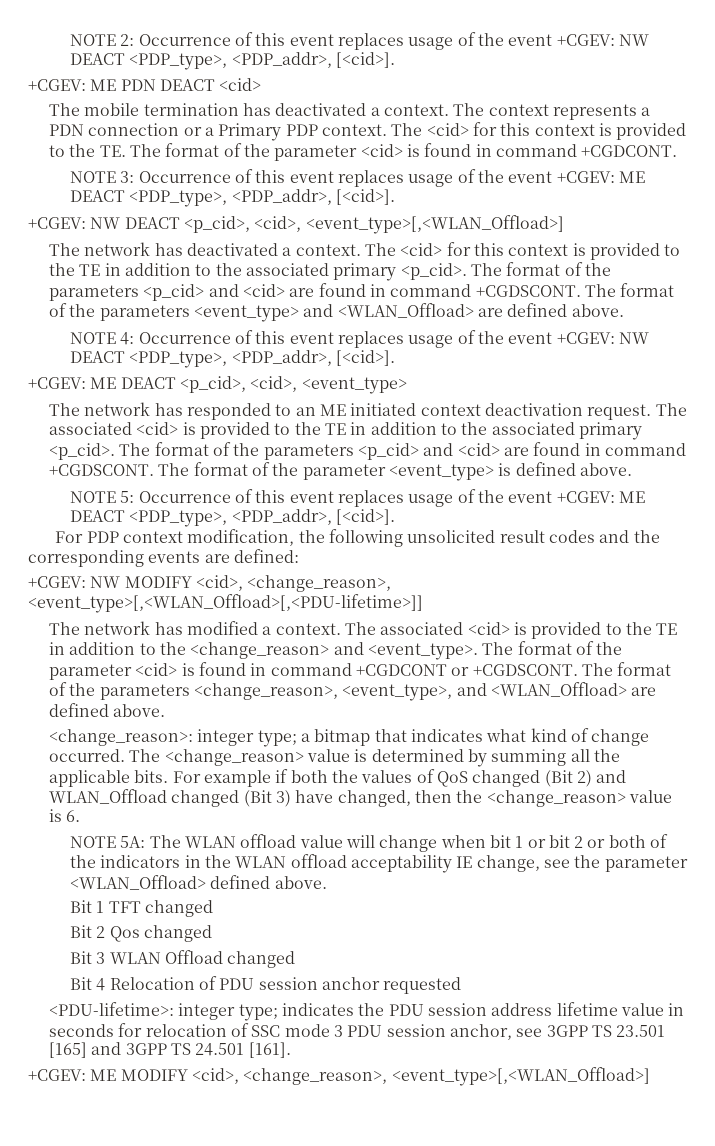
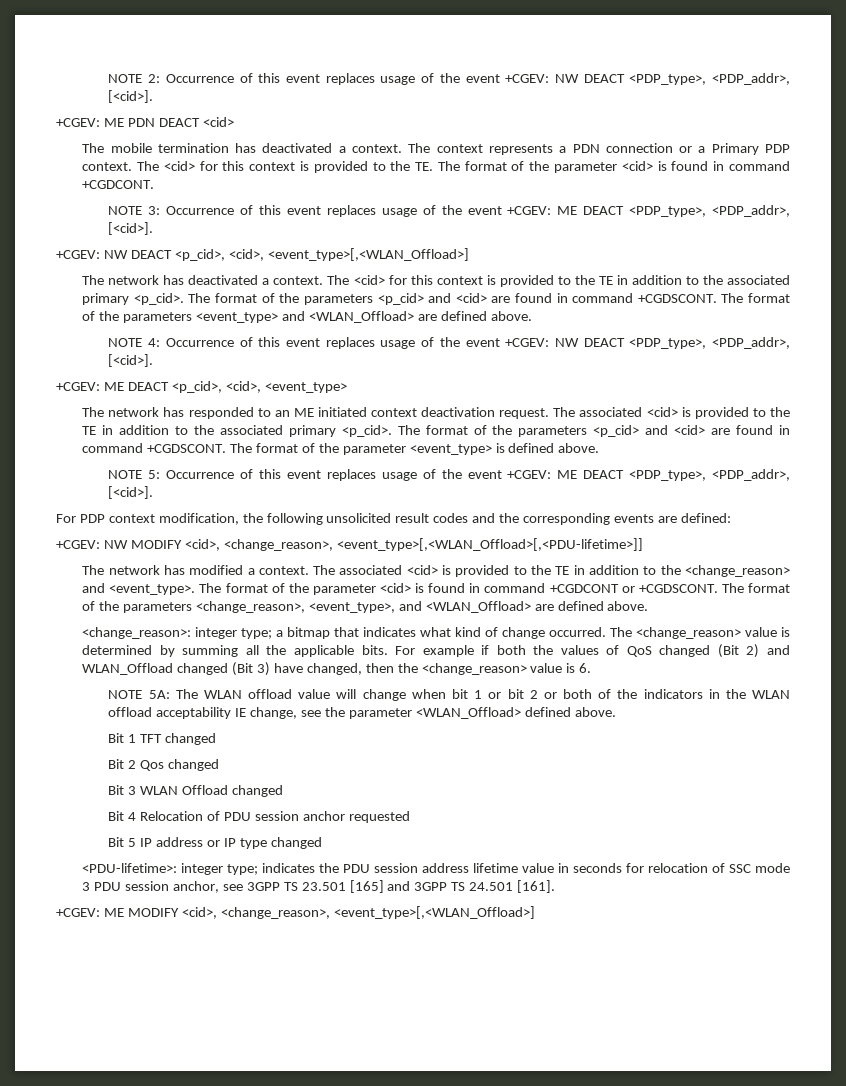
+ Bit 5 IP address or IP type changed

